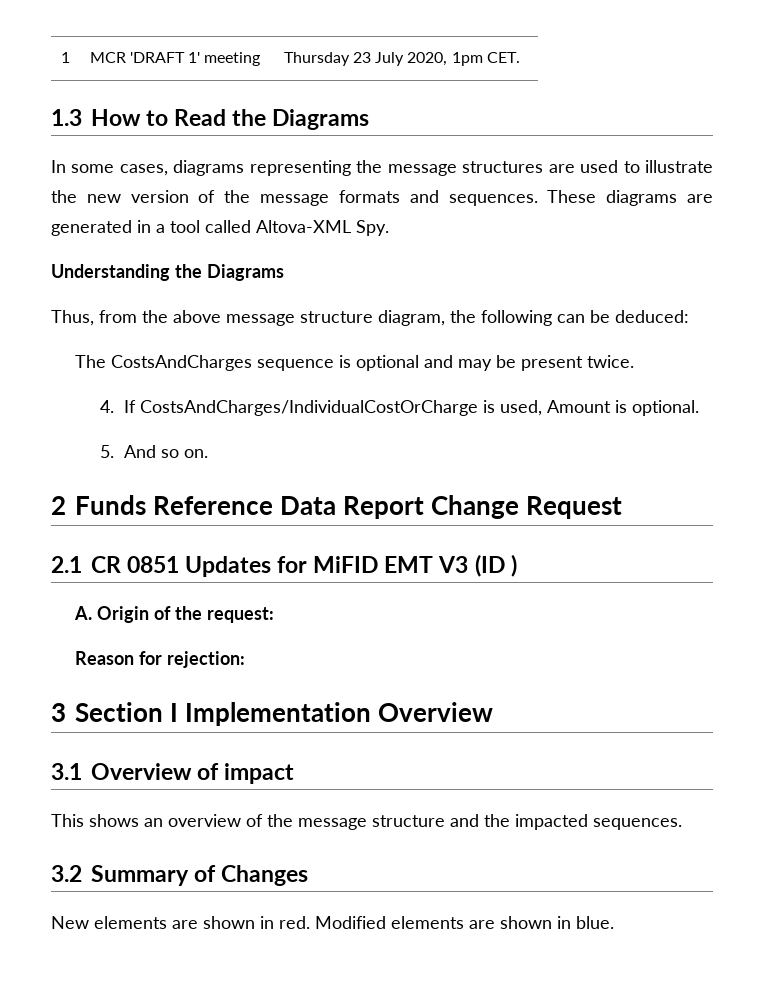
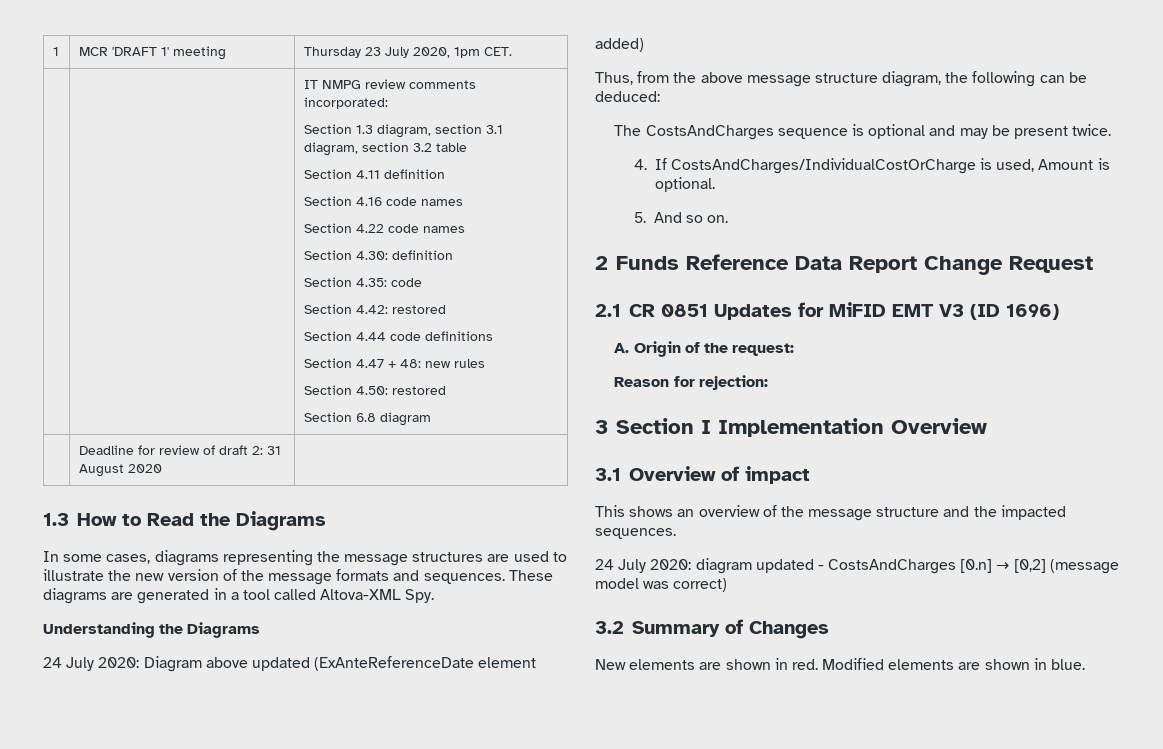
+ IT NMPG review comments incorporated:
+ Section 1.3 diagram, section 3.1 diagram, section 3.2 table
+ Section 4.11 definition
+ Section 4.16 code names
+ Section 4.22 code names
+ Section 4.30: definition
+ Section 4.35: code
+ Section 4.42: restored
+ Section 4.44 code definitions
+ Section 4.47 + 48: new rules
+ Section 4.50: restored
+ Section 6.8 diagram
+ | Deadline for review of draft 2: 31 August 2020 |
+ 24 July 2020: Diagram above updated (ExAnteReferenceDate element added)
- 2.1 CR 0851 Updates for MiFID EMT V3 (ID )
+ 2.1 CR 0851 Updates for MiFID EMT V3 (ID 1696)
+ 24 July 2020: diagram updated - CostsAndCharges [0.n] → [0,2] (message model was correct)

